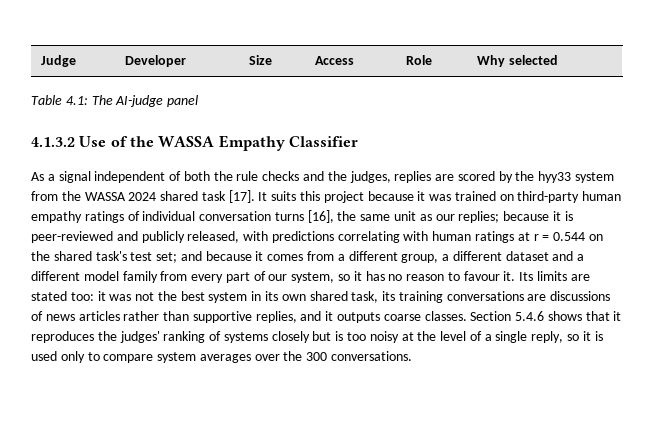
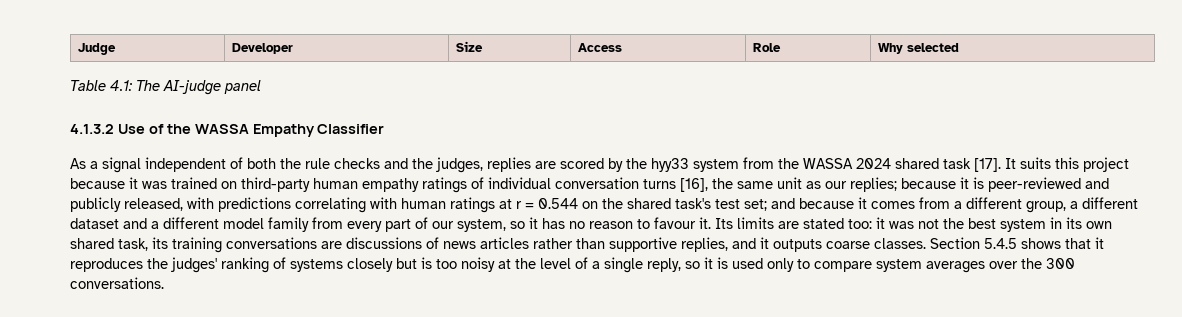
- Section 5.4.6 shows that it reproduces the judges' ranking of systems closely but is too noisy at the level of a single reply, so it is used only to compare system averages over the 300 conversations.
+ Section 5.4.5 shows that it reproduces the judges' ranking of systems closely but is too noisy at the level of a single reply, so it is used only to compare system averages over the 300 conversations.

